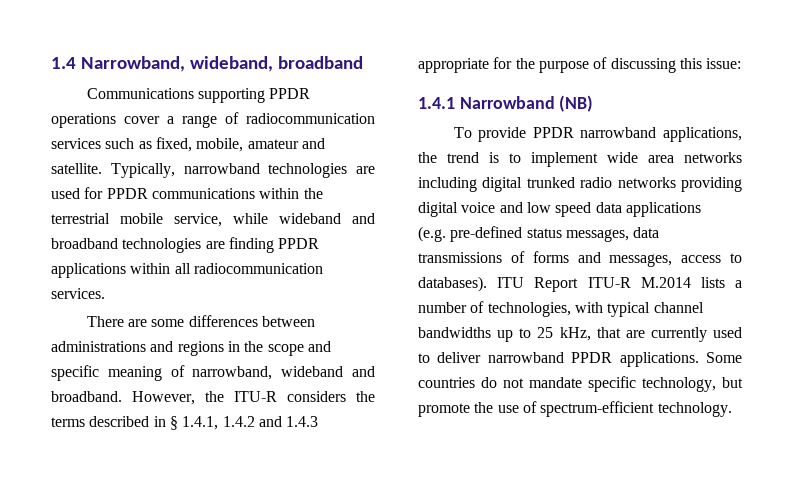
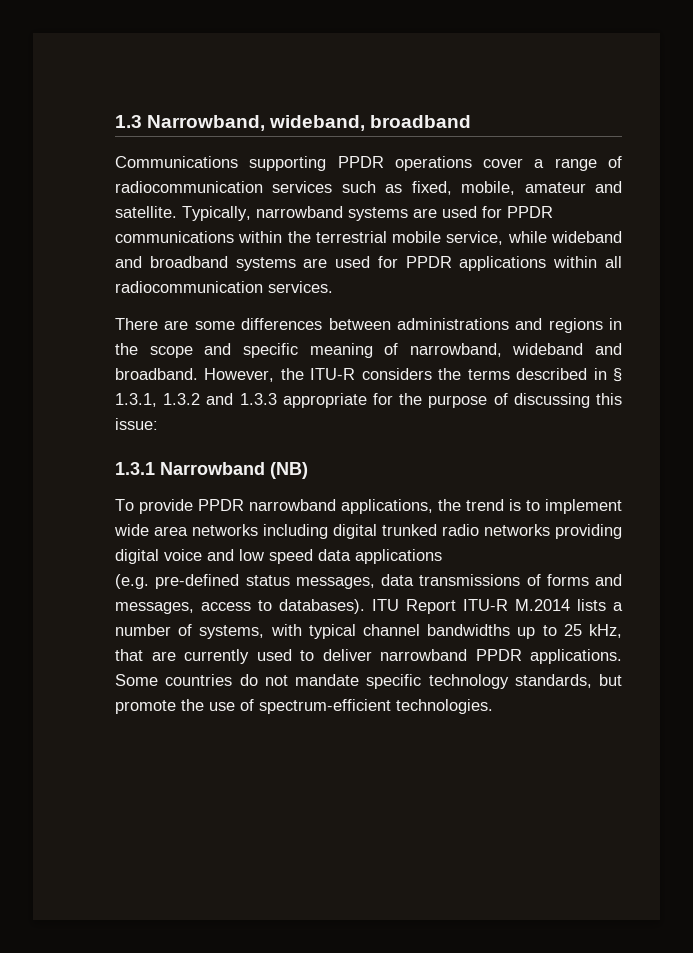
- 1.4 Narrowband, wideband, broadband
+ 1.3 Narrowband, wideband, broadband
- Typically, narrowband technologies are used for PPDR communications within the terrestrial mobile service, while wideband and broadband technologies are finding PPDR applications within all radiocommunication services.
+ Typically, narrowband systems are used for PPDR communications within the terrestrial mobile service, while wideband and broadband systems are used for PPDR applications within all radiocommunication services.
- However, the ITU-R considers the terms described in § 1.4.1, 1.4.2 and 1.4.3 appropriate for the purpose of discussing this issue:
+ However, the ITU-R considers the terms described in § 1.3.1, 1.3.2 and 1.3.3 appropriate for the purpose of discussing this issue:
- 1.4.1 Narrowband (NB)
+ 1.3.1 Narrowband (NB)
- ITU Report ITU-R M.2014 lists a number of technologies, with typical channel bandwidths up to 25 kHz, that are currently used to deliver narrowband PPDR applications.
+ ITU Report ITU-R M.2014 lists a number of systems, with typical channel bandwidths up to 25 kHz, that are currently used to deliver narrowband PPDR applications.
- Some countries do not mandate specific technology, but promote the use of spectrum-efficient technology.
+ Some countries do not mandate specific technology standards, but promote the use of spectrum-efficient technologies.

